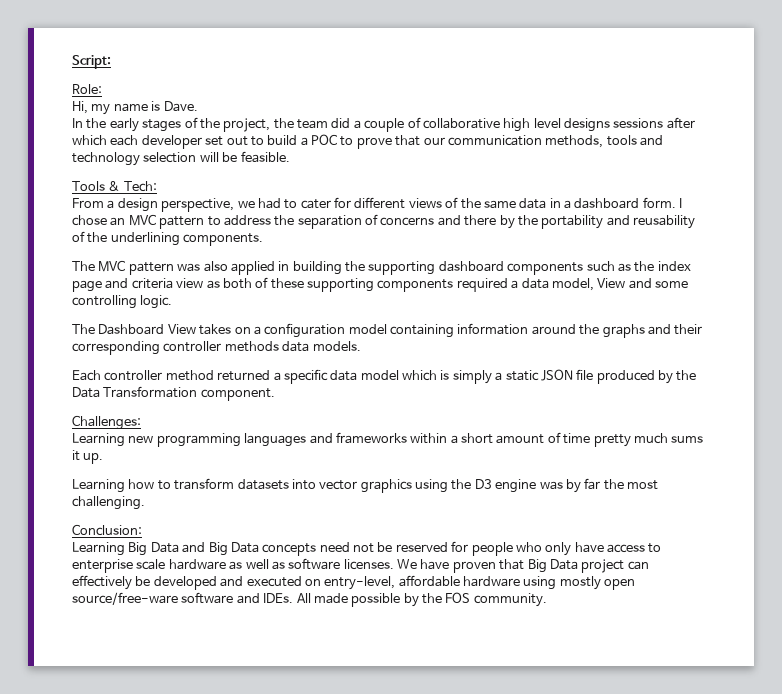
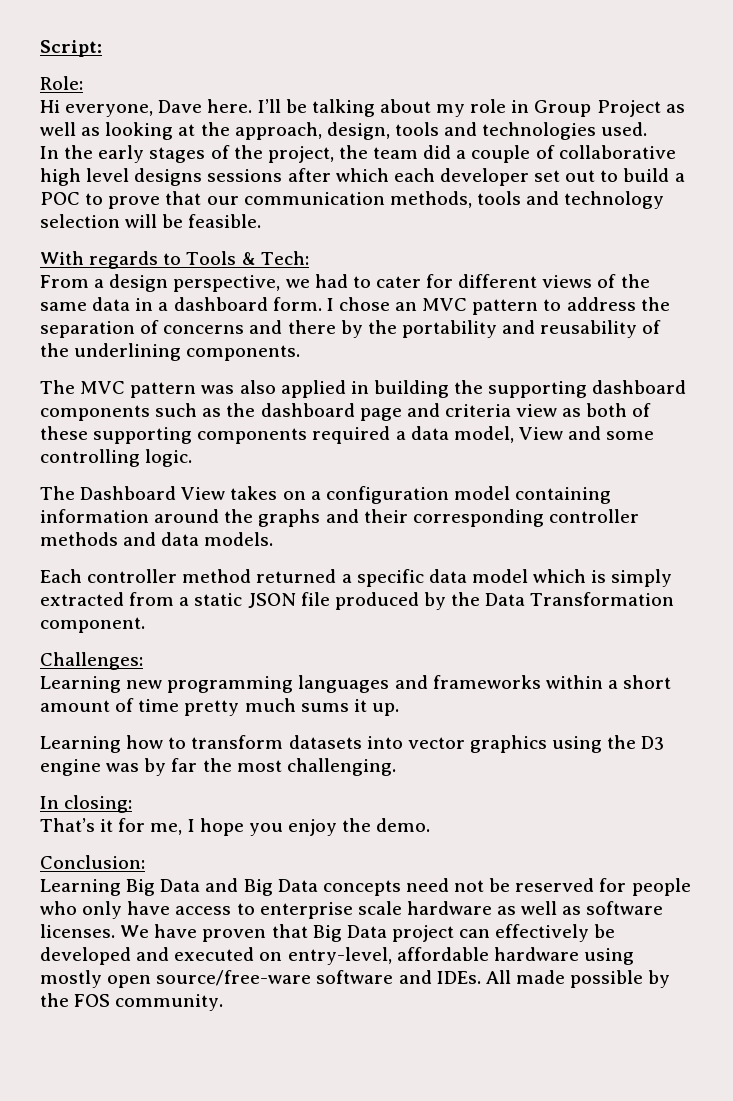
- Hi, my name is Dave.
+ Hi everyone, Dave here. I’ll be talking about my role in Group Project as well as looking at the approach, design, tools and technologies used.
- Tools & Tech:
+ With regards to Tools & Tech:
- The MVC pattern was also applied in building the supporting dashboard components such as the index page and criteria view as both of these supporting components required a data model, View and some controlling logic.
+ The MVC pattern was also applied in building the supporting dashboard components such as the dashboard page and criteria view as both of these supporting components required a data model, View and some controlling logic.
- The Dashboard View takes on a configuration model containing information around the graphs and their corresponding controller methods data models.
+ The Dashboard View takes on a configuration model containing information around the graphs and their corresponding controller methods and data models.
- Each controller method returned a specific data model which is simply a static JSON file produced by the Data Transformation component.
+ Each controller method returned a specific data model which is simply extracted from a static JSON file produced by the Data Transformation component.
+ In closing:
+ That’s it for me, I hope you enjoy the demo.

